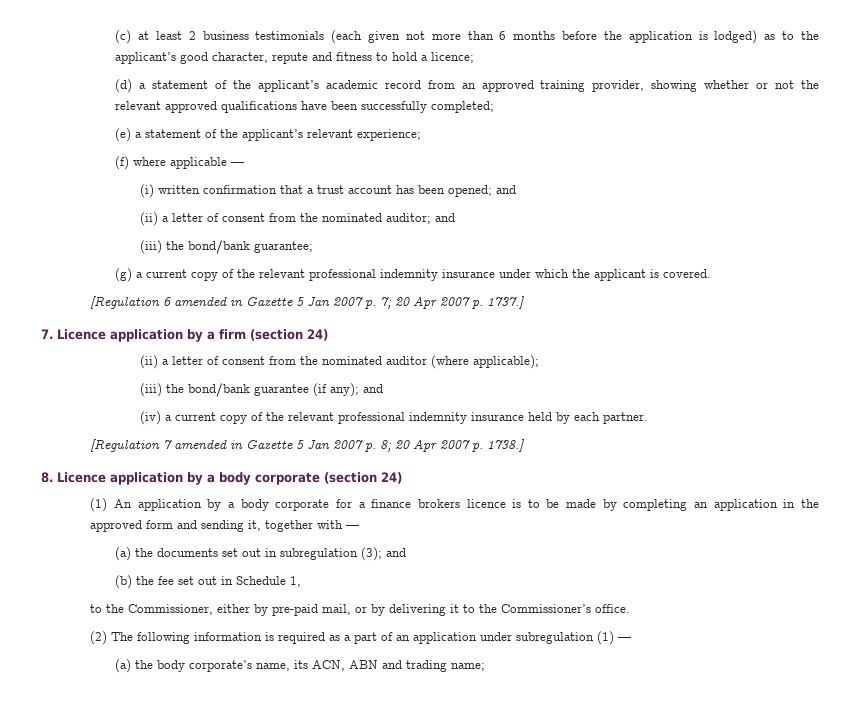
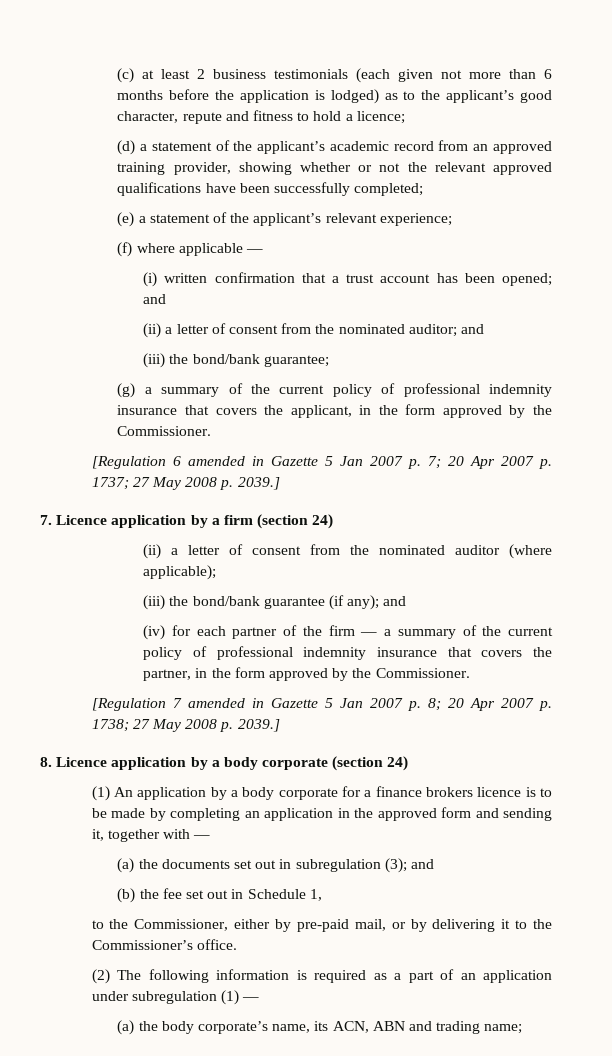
- (g) a current copy of the relevant professional indemnity insurance under which the applicant is covered.
+ (g) a summary of the current policy of professional indemnity insurance that covers the applicant, in the form approved by the Commissioner.
- [Regulation 6 amended in Gazette 5 Jan 2007 p. 7; 20 Apr 2007 p. 1737.]
+ [Regulation 6 amended in Gazette 5 Jan 2007 p. 7; 20 Apr 2007 p. 1737; 27 May 2008 p. 2039.]
- (iv) a current copy of the relevant professional indemnity insurance held by each partner.
+ (iv) for each partner of the firm — a summary of the current policy of professional indemnity insurance that covers the partner, in the form approved by the Commissioner.
- [Regulation 7 amended in Gazette 5 Jan 2007 p. 8; 20 Apr 2007 p. 1738.]
+ [Regulation 7 amended in Gazette 5 Jan 2007 p. 8; 20 Apr 2007 p. 1738; 27 May 2008 p. 2039.]

